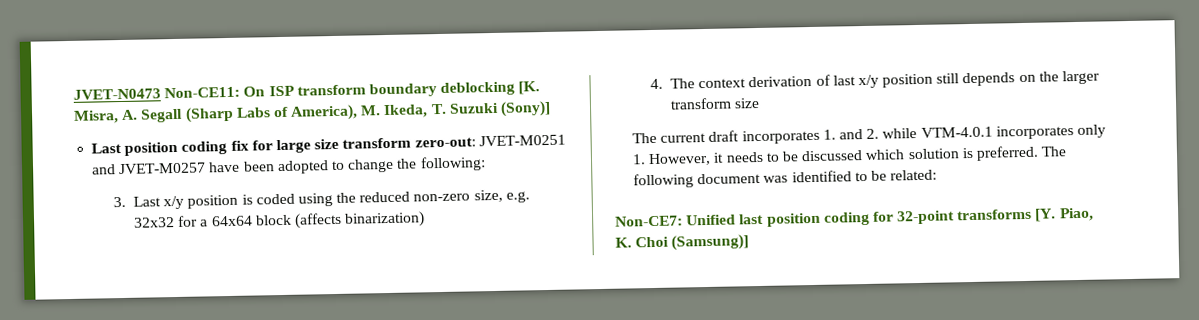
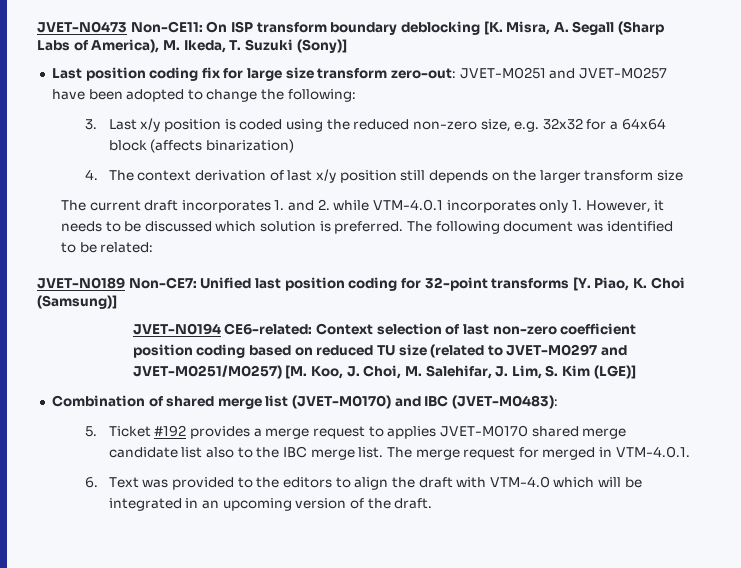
- Non-CE7: Unified last position coding for 32-point transforms [Y. Piao, K. Choi (Samsung)]
+ JVET-N0189 Non-CE7: Unified last position coding for 32-point transforms [Y. Piao, K. Choi (Samsung)]
+ JVET-N0194 CE6-related: Context selection of last non-zero coefficient position coding based on reduced TU size (related to JVET-M0297 and JVET-M0251/M0257) [M. Koo, J. Choi, M. Salehifar, J. Lim, S. Kim (LGE)]
+ Combination of shared merge list (JVET-M0170) and IBC (JVET-M0483):
+ 5. Ticket #192 provides a merge request to applies JVET-M0170 shared merge candidate list also to the IBC merge list. The merge request for merged in VTM-4.0.1.
+ 6. Text was provided to the editors to align the draft with VTM-4.0 which will be integrated in an upcoming version of the draft.

